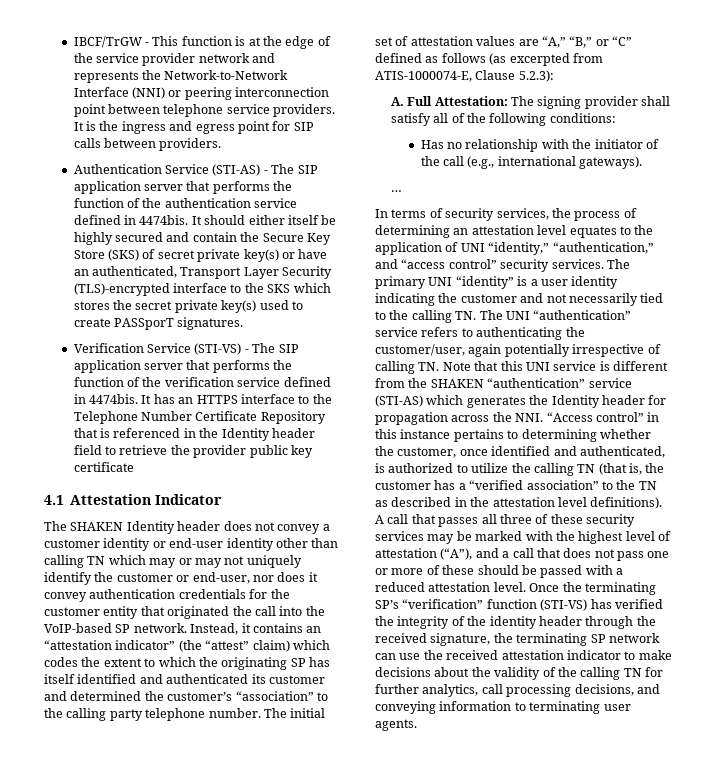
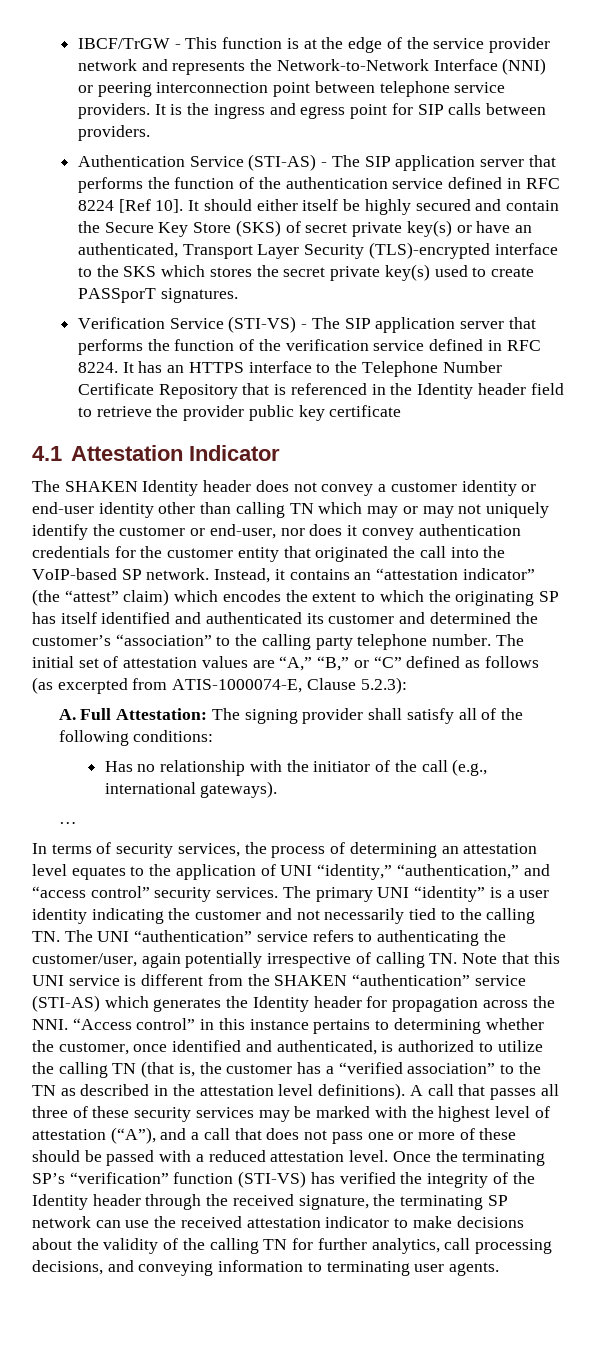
- Authentication Service (STI-AS) - The SIP application server that performs the function of the authentication service defined in 4474bis.
+ Authentication Service (STI-AS) - The SIP application server that performs the function of the authentication service defined in RFC 8224 [Ref 10].
- Verification Service (STI-VS) - The SIP application server that performs the function of the verification service defined in 4474bis.
+ Verification Service (STI-VS) - The SIP application server that performs the function of the verification service defined in RFC 8224.
- Instead, it contains an “attestation indicator” (the “attest” claim) which codes the extent to which the originating SP has itself identified and authenticated its customer and determined the customer’s “association” to the calling party telephone number.
+ Instead, it contains an “attestation indicator” (the “attest” claim) which encodes the extent to which the originating SP has itself identified and authenticated its customer and determined the customer’s “association” to the calling party telephone number.
- Once the terminating SP’s “verification” function (STI-VS) has verified the integrity of the identity header through the received signature, the terminating SP network can use the received attestation indicator to make decisions about the validity of the calling TN for further analytics, call processing decisions, and conveying information to terminating user agents.
+ Once the terminating SP’s “verification” function (STI-VS) has verified the integrity of the Identity header through the received signature, the terminating SP network can use the received attestation indicator to make decisions about the validity of the calling TN for further analytics, call processing decisions, and conveying information to terminating user agents.

